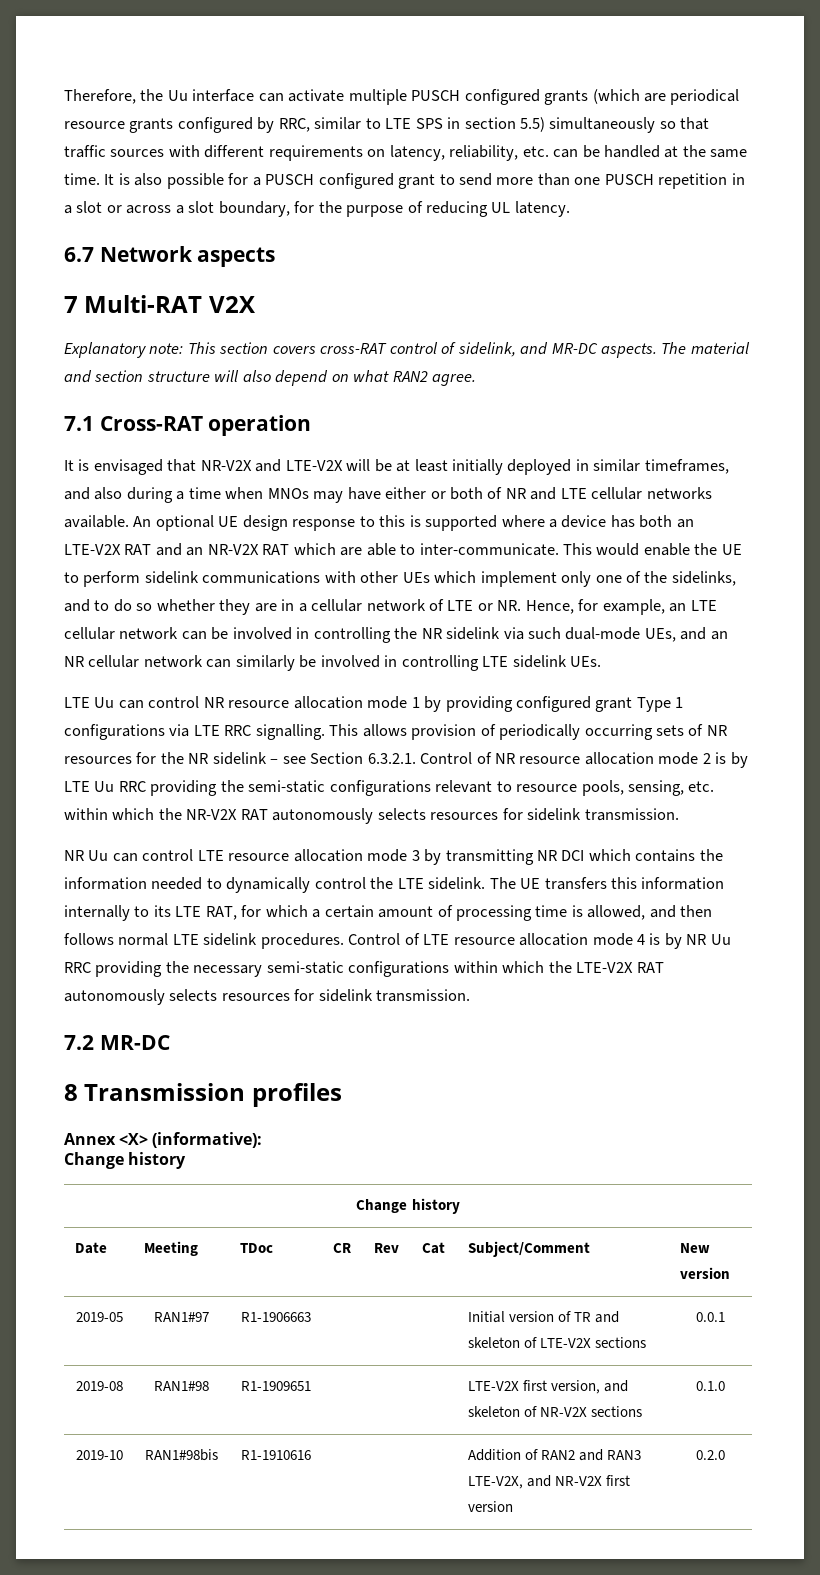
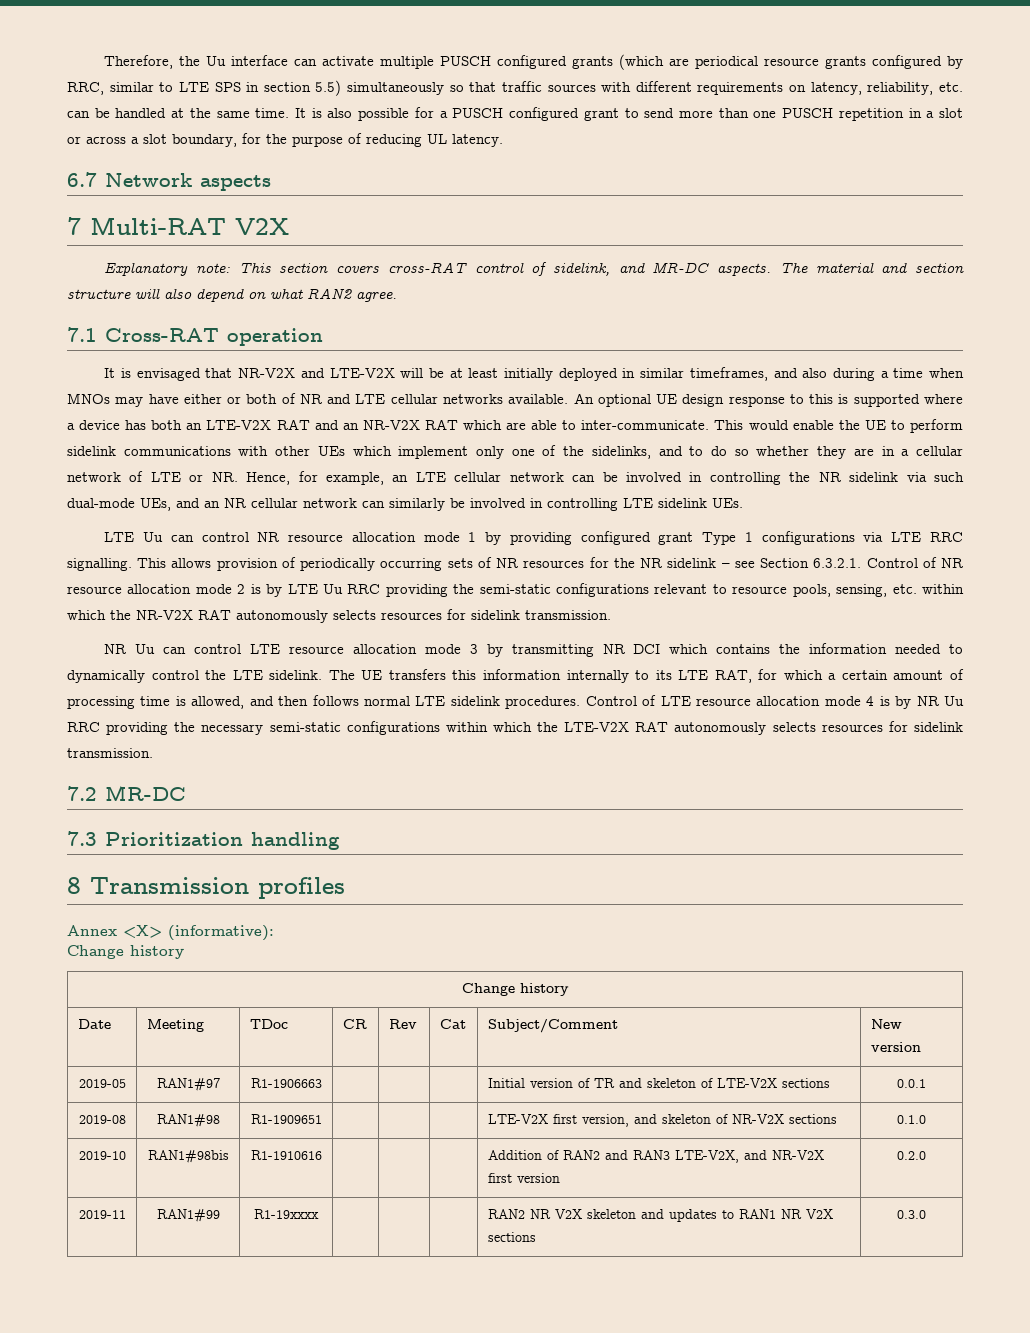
+ 7.3 Prioritization handling
+ 2019-11 | RAN1#99 | R1-19xxxx | | | | RAN2 NR V2X skeleton and updates to RAN1 NR V2X sections | 0.3.0

